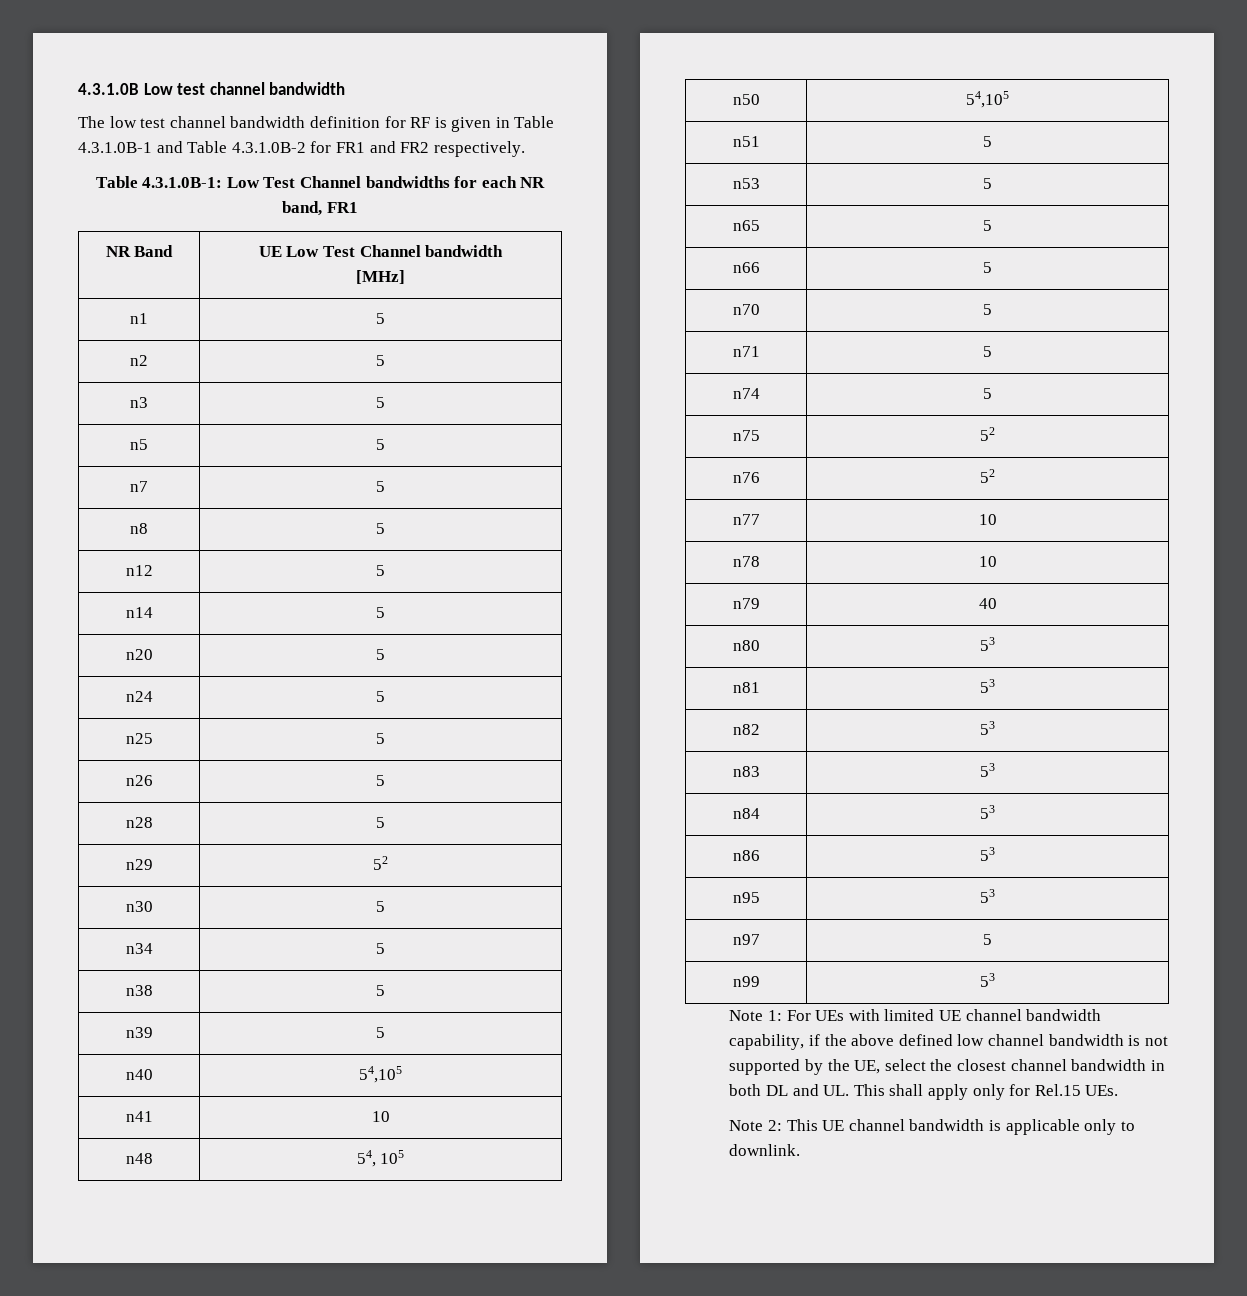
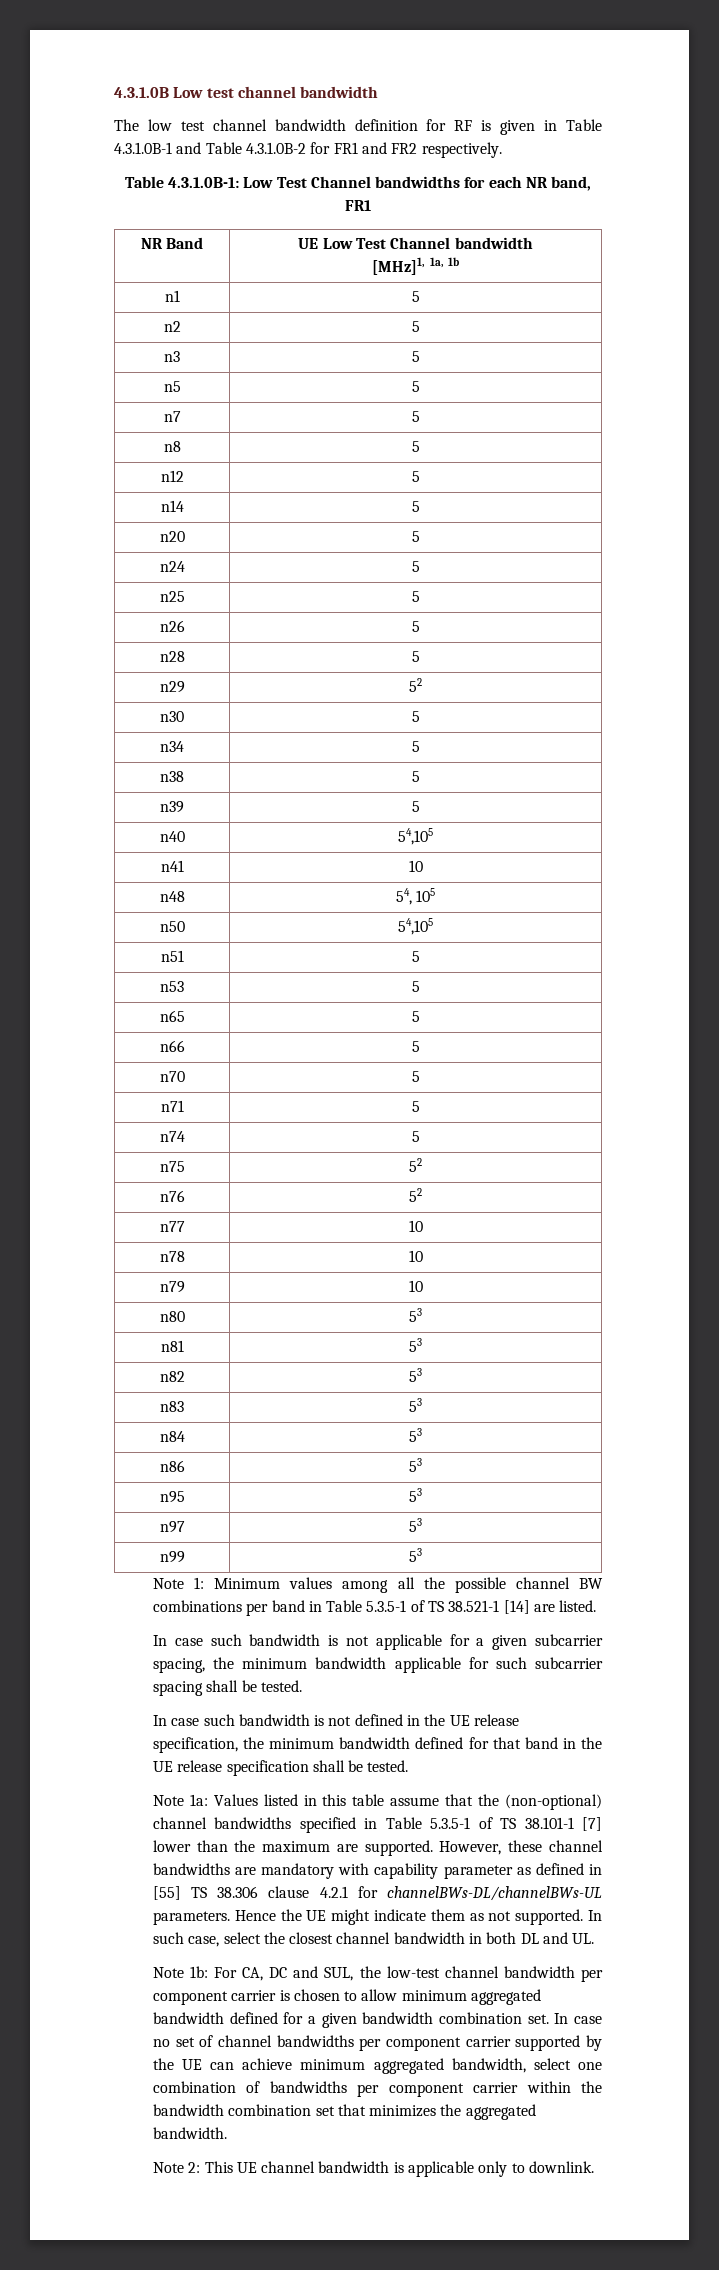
  NR Band | UE Low Test Channel bandwidth
- [MHz]
+ [MHz]1, 1a, 1b
- n79 | 40
+ n79 | 10
- n97 | 5
+ n97 | 53
- Note 1: For UEs with limited UE channel bandwidth capability, if the above defined low channel bandwidth is not supported by the UE, select the closest channel bandwidth in both DL and UL. This shall apply only for Rel.15 UEs.
+ Note 1: Minimum values among all the possible channel BW combinations per band in Table 5.3.5-1 of TS 38.521-1 [14] are listed.
+ In case such bandwidth is not applicable for a given subcarrier spacing, the minimum bandwidth applicable for such subcarrier spacing shall be tested.
+ In case such bandwidth is not defined in the UE release specification, the minimum bandwidth defined for that band in the UE release specification shall be tested.
+ Note 1a: Values listed in this table assume that the (non-optional) channel bandwidths specified in Table 5.3.5-1 of TS 38.101-1 [7] lower than the maximum are supported. However, these channel bandwidths are mandatory with capability parameter as defined in [55] TS 38.306 clause 4.2.1 for channelBWs-DL/channelBWs-UL parameters. Hence the UE might indicate them as not supported. In such case, select the closest channel bandwidth in both DL and UL.
+ Note 1b: For CA, DC and SUL, the low-test channel bandwidth per component carrier is chosen to allow minimum aggregated bandwidth defined for a given bandwidth combination set. In case no set of channel bandwidths per component carrier supported by the UE can achieve minimum aggregated bandwidth, select one combination of bandwidths per component carrier within the bandwidth combination set that minimizes the aggregated bandwidth.

